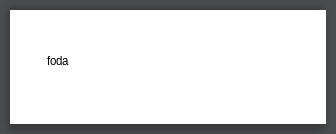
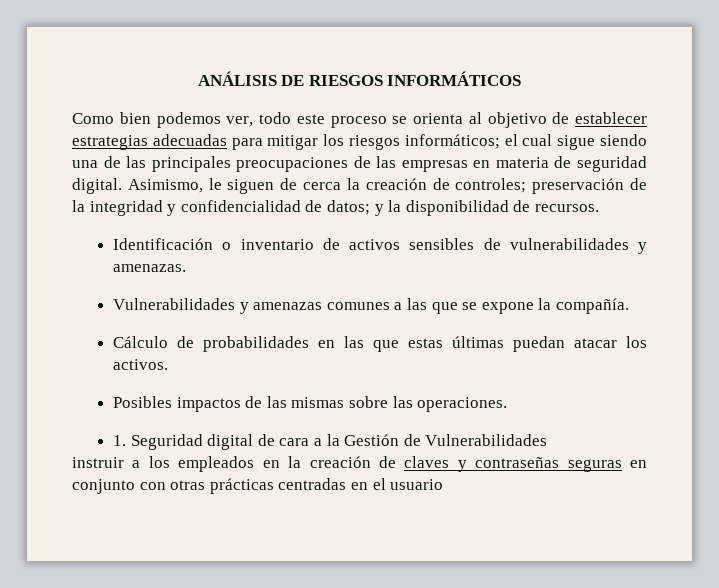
- foda
+ ANÁLISIS DE RIESGOS INFORMÁTICOS
+ Como bien podemos ver, todo este proceso se orienta al objetivo de establecer estrategias adecuadas para mitigar los riesgos informáticos; el cual sigue siendo una de las principales preocupaciones de las empresas en materia de seguridad digital. Asimismo, le siguen de cerca la creación de controles; preservación de la integridad y confidencialidad de datos; y la disponibilidad de recursos.
+ Identificación o inventario de activos sensibles de vulnerabilidades y amenazas.
+ Vulnerabilidades y amenazas comunes a las que se expone la compañía.
+ Cálculo de probabilidades en las que estas últimas puedan atacar los activos.
+ Posibles impactos de las mismas sobre las operaciones.
+ 1. Seguridad digital de cara a la Gestión de Vulnerabilidades
+ instruir a los empleados en la creación de claves y contraseñas seguras en conjunto con otras prácticas centradas en el usuario

